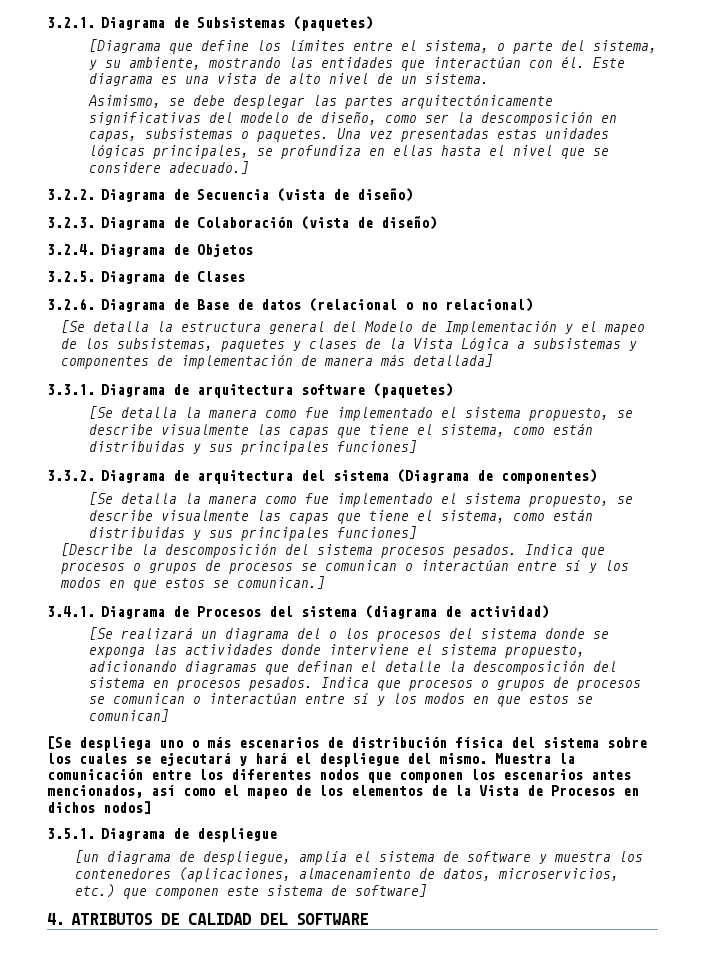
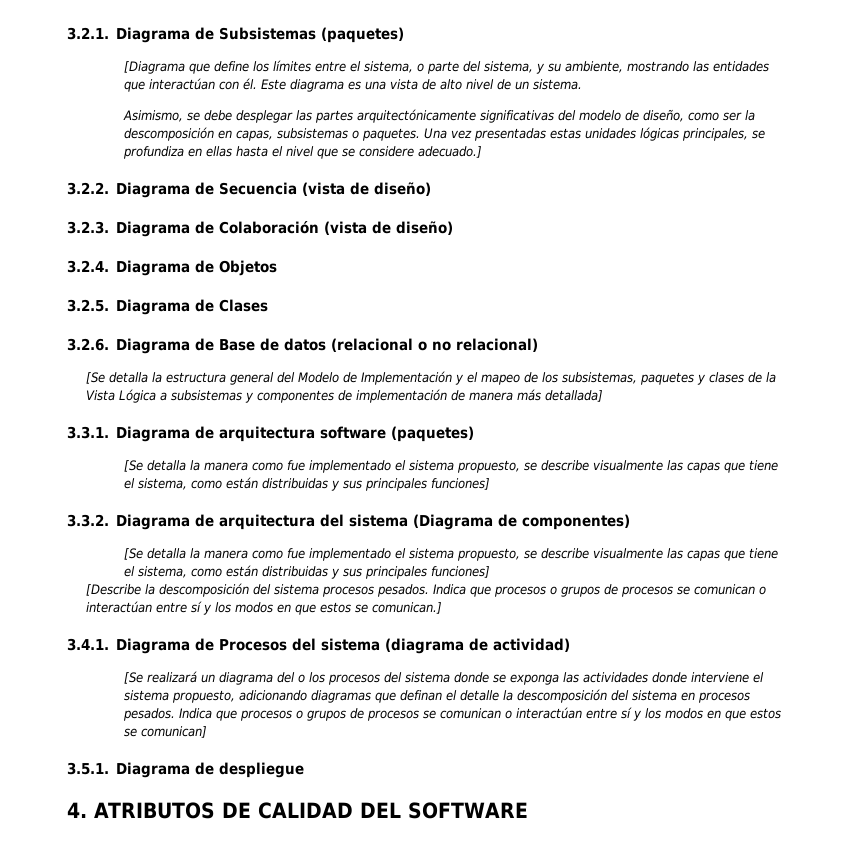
- [Se despliega uno o más escenarios de distribución física del sistema sobre los cuales se ejecutará y hará el despliegue del mismo. Muestra la comunicación entre los diferentes nodos que componen los escenarios antes mencionados, así como el mapeo de los elementos de la Vista de Procesos en dichos nodos]
  3.5.1. Diagrama de despliegue
- [un diagrama de despliegue, amplía el sistema de software y muestra los contenedores (aplicaciones, almacenamiento de datos, microservicios, etc.) que componen este sistema de software]

